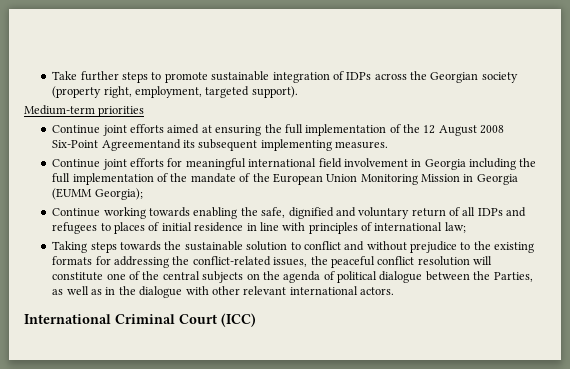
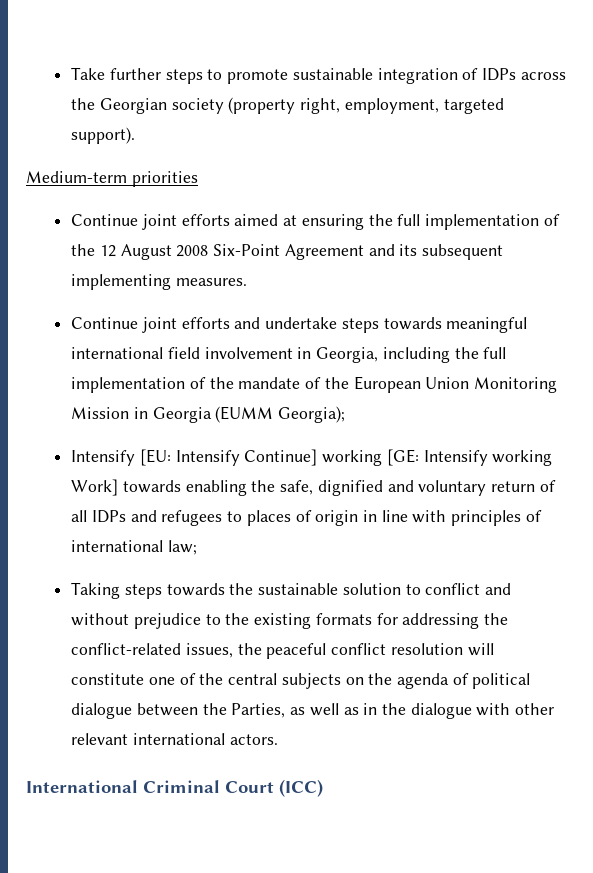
- Continue joint efforts aimed at ensuring the full implementation of the 12 August 2008 Six-Point Agreementand its subsequent implementing measures.
+ Continue joint efforts aimed at ensuring the full implementation of the 12 August 2008 Six-Point Agreement and its subsequent implementing measures.
- Continue joint efforts for meaningful international field involvement in Georgia including the full implementation of the mandate of the European Union Monitoring Mission in Georgia (EUMM Georgia);
+ Continue joint efforts and undertake steps towards meaningful international field involvement in Georgia, including the full implementation of the mandate of the European Union Monitoring Mission in Georgia (EUMM Georgia);
- Continue working towards enabling the safe, dignified and voluntary return of all IDPs and refugees to places of initial residence in line with principles of international law;
+ Intensify [EU: Intensify Continue] working [GE: Intensify working Work] towards enabling the safe, dignified and voluntary return of all IDPs and refugees to places of origin in line with principles of international law;

